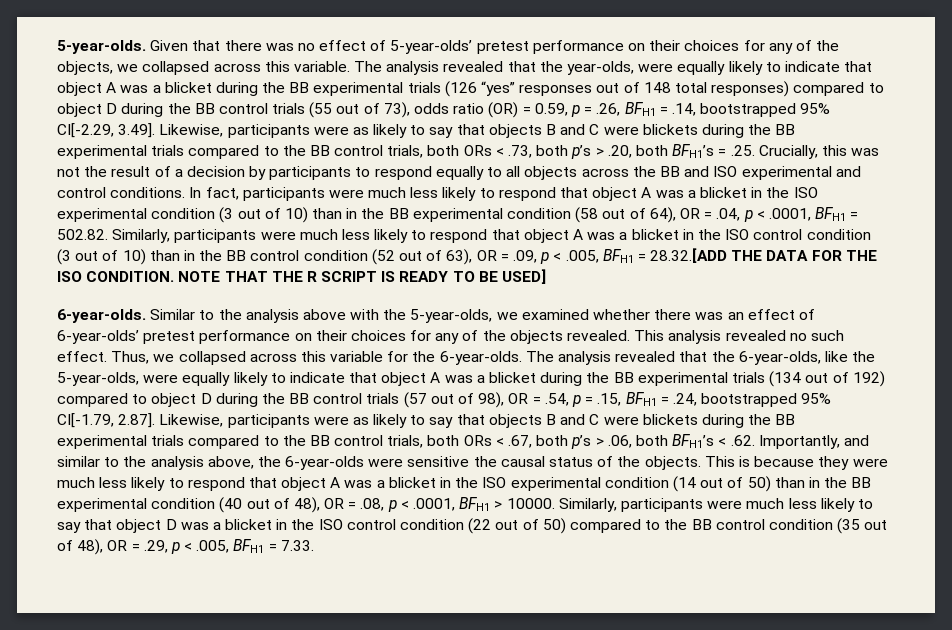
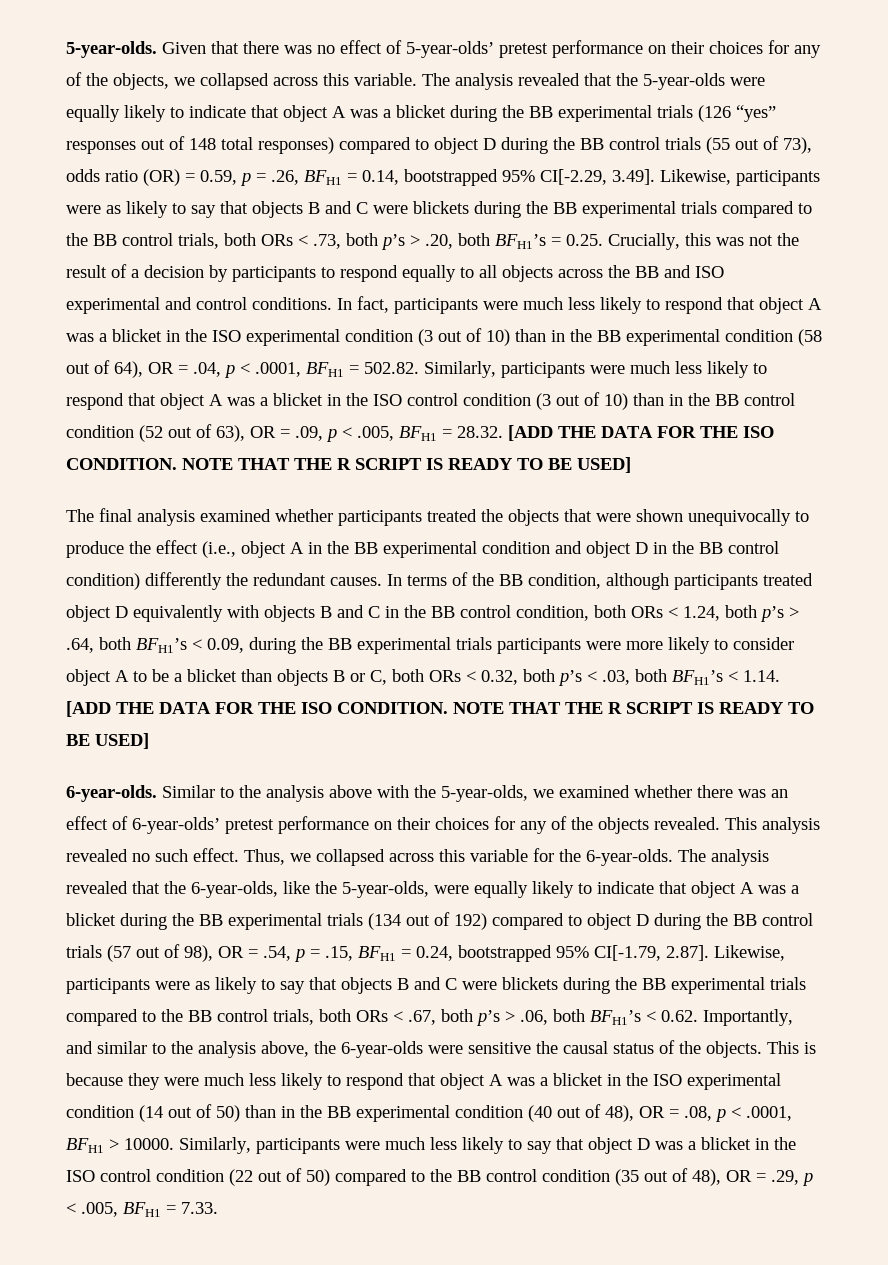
- The analysis revealed that the year-olds, were equally likely to indicate that object A was a blicket during the BB experimental trials (126 “yes” responses out of 148 total responses) compared to object D during the BB control trials (55 out of 73), odds ratio (OR) = 0.59, p = .26, BFH1 = .14, bootstrapped 95% CI[-2.29, 3.49]. Likewise, participants were as likely to say that objects B and C were blickets during the BB experimental trials compared to the BB control trials, both ORs < .73, both p’s > .20, both BFH1’s = .25. Crucially, this was not the result of a decision by participants to respond equally to all objects across the BB and ISO experimental and control conditions.
+ The analysis revealed that the 5-year-olds were equally likely to indicate that object A was a blicket during the BB experimental trials (126 “yes” responses out of 148 total responses) compared to object D during the BB control trials (55 out of 73), odds ratio (OR) = 0.59, p = .26, BFH1 = 0.14, bootstrapped 95% CI[-2.29, 3.49]. Likewise, participants were as likely to say that objects B and C were blickets during the BB experimental trials compared to the BB control trials, both ORs < .73, both p’s > .20, both BFH1’s = 0.25. Crucially, this was not the result of a decision by participants to respond equally to all objects across the BB and ISO experimental and control conditions.
- In fact, participants were much less likely to respond that object A was a blicket in the ISO experimental condition (3 out of 10) than in the BB experimental condition (58 out of 64), OR = .04, p < .0001, BFH1 = 502.82. Similarly, participants were much less likely to respond that object A was a blicket in the ISO control condition (3 out of 10) than in the BB control condition (52 out of 63), OR = .09, p < .005, BFH1 = 28.32.[ADD THE DATA FOR THE ISO CONDITION.
+ In fact, participants were much less likely to respond that object A was a blicket in the ISO experimental condition (3 out of 10) than in the BB experimental condition (58 out of 64), OR = .04, p < .0001, BFH1 = 502.82. Similarly, participants were much less likely to respond that object A was a blicket in the ISO control condition (3 out of 10) than in the BB control condition (52 out of 63), OR = .09, p < .005, BFH1 = 28.32. [ADD THE DATA FOR THE ISO CONDITION. NOTE THAT THE R SCRIPT IS READY TO BE USED]
+ The final analysis examined whether participants treated the objects that were shown unequivocally to produce the effect (i.e., object A in the BB experimental condition and object D in the BB control condition) differently the redundant causes. In terms of the BB condition, although participants treated object D equivalently with objects B and C in the BB control condition, both ORs < 1.24, both p’s > .64, both BFH1’s < 0.09, during the BB experimental trials participants were more likely to consider object A to be a blicket than objects B or C, both ORs < 0.32, both p’s < .03, both BFH1’s < 1.14. [ADD THE DATA FOR THE ISO CONDITION.
- The analysis revealed that the 6-year-olds, like the 5-year-olds, were equally likely to indicate that object A was a blicket during the BB experimental trials (134 out of 192) compared to object D during the BB control trials (57 out of 98), OR = .54, p = .15, BFH1 = .24, bootstrapped 95% CI[-1.79, 2.87]. Likewise, participants were as likely to say that objects B and C were blickets during the BB experimental trials compared to the BB control trials, both ORs < .67, both p’s > .06, both BFH1’s < .62. Importantly, and similar to the analysis above, the 6-year-olds were sensitive the causal status of the objects.
+ The analysis revealed that the 6-year-olds, like the 5-year-olds, were equally likely to indicate that object A was a blicket during the BB experimental trials (134 out of 192) compared to object D during the BB control trials (57 out of 98), OR = .54, p = .15, BFH1 = 0.24, bootstrapped 95% CI[-1.79, 2.87]. Likewise, participants were as likely to say that objects B and C were blickets during the BB experimental trials compared to the BB control trials, both ORs < .67, both p’s > .06, both BFH1’s < 0.62. Importantly, and similar to the analysis above, the 6-year-olds were sensitive the causal status of the objects.

